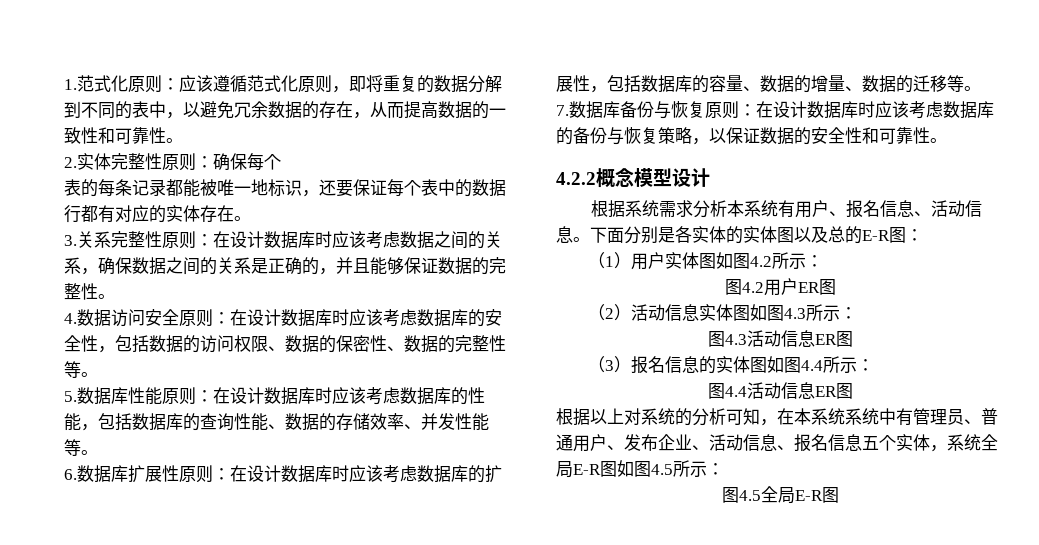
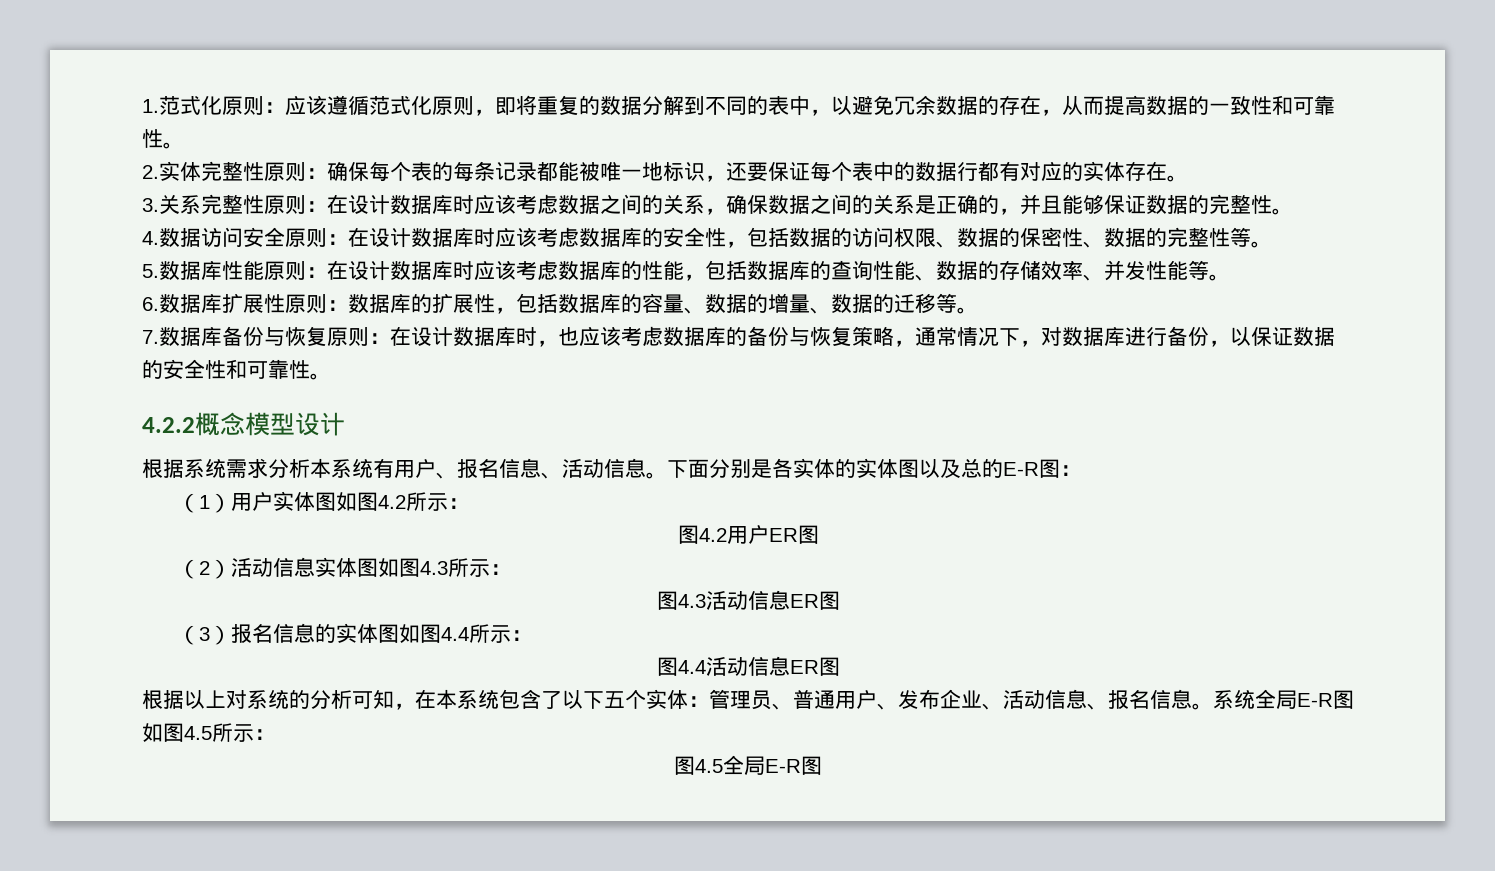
- 2.实体完整性原则：确保每个
- 表的每条记录都能被唯一地标识，还要保证每个表中的数据行都有对应的实体存在。
+ 2.实体完整性原则：确保每个表的每条记录都能被唯一地标识，还要保证每个表中的数据行都有对应的实体存在。
- 6.数据库扩展性原则：在设计数据库时应该考虑数据库的扩展性，包括数据库的容量、数据的增量、数据的迁移等。
+ 6.数据库扩展性原则：数据库的扩展性，包括数据库的容量、数据的增量、数据的迁移等。
- 7.数据库备份与恢复原则：在设计数据库时应该考虑数据库的备份与恢复策略，以保证数据的安全性和可靠性。
+ 7.数据库备份与恢复原则：在设计数据库时，也应该考虑数据库的备份与恢复策略，通常情况下，对数据库进行备份，以保证数据的安全性和可靠性。
- 根据以上对系统的分析可知，在本系统系统中有管理员、普通用户、发布企业、活动信息、报名信息五个实体，系统全局E-R图如图4.5所示：
+ 根据以上对系统的分析可知，在本系统包含了以下五个实体：管理员、普通用户、发布企业、活动信息、报名信息。系统全局E-R图如图4.5所示：

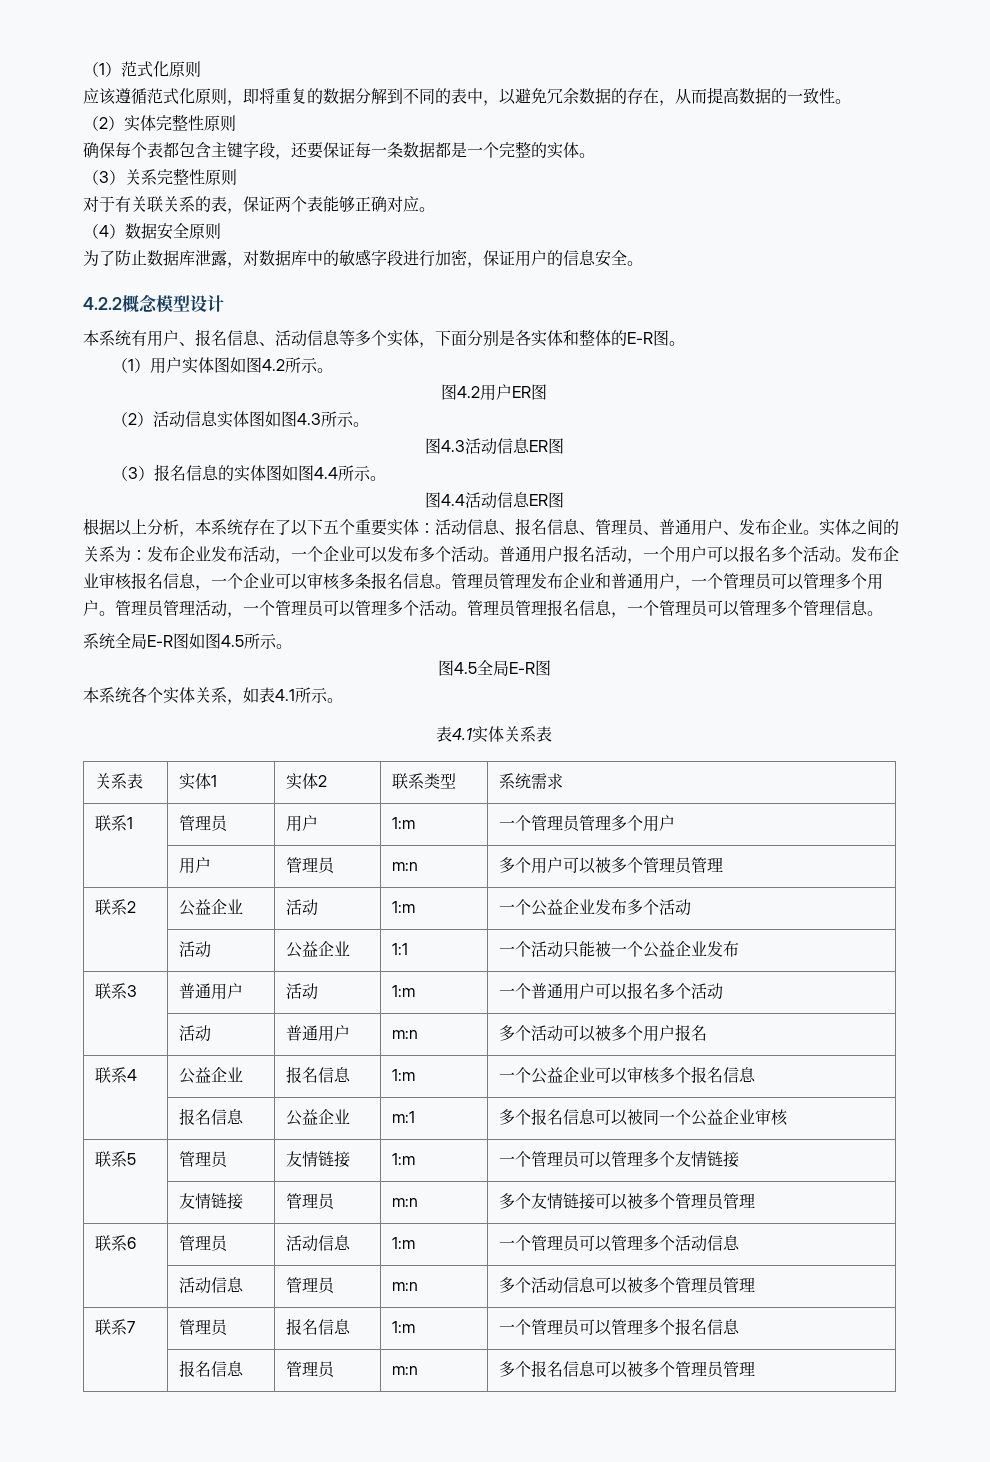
- 1.范式化原则：应该遵循范式化原则，即将重复的数据分解到不同的表中，以避免冗余数据的存在，从而提高数据的一致性和可靠性。
- 2.实体完整性原则：确保每个表的每条记录都能被唯一地标识，还要保证每个表中的数据行都有对应的实体存在。
- 3.关系完整性原则：在设计数据库时应该考虑数据之间的关系，确保数据之间的关系是正确的，并且能够保证数据的完整性。
- 4.数据访问安全原则：在设计数据库时应该考虑数据库的安全性，包括数据的访问权限、数据的保密性、数据的完整性等。
- 5.数据库性能原则：在设计数据库时应该考虑数据库的性能，包括数据库的查询性能、数据的存储效率、并发性能等。
- 6.数据库扩展性原则：数据库的扩展性，包括数据库的容量、数据的增量、数据的迁移等。
- 7.数据库备份与恢复原则：在设计数据库时，也应该考虑数据库的备份与恢复策略，通常情况下，对数据库进行备份，以保证数据的安全性和可靠性。
+ （1）范式化原则
+ 应该遵循范式化原则，即将重复的数据分解到不同的表中，以避免冗余数据的存在，从而提高数据的一致性。
+ （2）实体完整性原则
+ 确保每个表都包含主键字段，还要保证每一条数据都是一个完整的实体。
+ （3）关系完整性原则
+ 对于有关联关系的表，保证两个表能够正确对应。
+ （4）数据安全原则
+ 为了防止数据库泄露，对数据库中的敏感字段进行加密，保证用户的信息安全。
- 根据系统需求分析本系统有用户、报名信息、活动信息。下面分别是各实体的实体图以及总的E-R图：
+ 本系统有用户、报名信息、活动信息等多个实体，下面分别是各实体和整体的E-R图。
- （1）用户实体图如图4.2所示：
+ （1）用户实体图如图4.2所示。
- （2）活动信息实体图如图4.3所示：
+ （2）活动信息实体图如图4.3所示。
- （3）报名信息的实体图如图4.4所示：
+ （3）报名信息的实体图如图4.4所示。
- 根据以上对系统的分析可知，在本系统包含了以下五个实体：管理员、普通用户、发布企业、活动信息、报名信息。系统全局E-R图如图4.5所示：
+ 根据以上分析，本系统存在了以下五个重要实体：活动信息、报名信息、管理员、普通用户、发布企业。实体之间的关系为：发布企业发布活动，一个企业可以发布多个活动。普通用户报名活动，一个用户可以报名多个活动。发布企业审核报名信息，一个企业可以审核多条报名信息。管理员管理发布企业和普通用户，一个管理员可以管理多个用户。管理员管理活动，一个管理员可以管理多个活动。管理员管理报名信息，一个管理员可以管理多个管理信息。
+ 系统全局E-R图如图4.5所示。
+ 本系统各个实体关系，如表4.1所示。
+ 表4.1实体关系表
+ 关系表 | 实体1 | 实体2 | 联系类型 | 系统需求
+ 联系1 | 管理员 | 用户 | 1:m | 一个管理员管理多个用户
+ | 用户 | 管理员 | m:n | 多个用户可以被多个管理员管理
+ 联系2 | 公益企业 | 活动 | 1:m | 一个公益企业发布多个活动
+ | 活动 | 公益企业 | 1:1 | 一个活动只能被一个公益企业发布
+ 联系3 | 普通用户 | 活动 | 1:m | 一个普通用户可以报名多个活动
+ | 活动 | 普通用户 | m:n | 多个活动可以被多个用户报名
+ 联系4 | 公益企业 | 报名信息 | 1:m | 一个公益企业可以审核多个报名信息
+ | 报名信息 | 公益企业 | m:1 | 多个报名信息可以被同一个公益企业审核
+ 联系5 | 管理员 | 友情链接 | 1:m | 一个管理员可以管理多个友情链接
+ | 友情链接 | 管理员 | m:n | 多个友情链接可以被多个管理员管理
+ 联系6 | 管理员 | 活动信息 | 1:m | 一个管理员可以管理多个活动信息
+ | 活动信息 | 管理员 | m:n | 多个活动信息可以被多个管理员管理
+ 联系7 | 管理员 | 报名信息 | 1:m | 一个管理员可以管理多个报名信息
+ | 报名信息 | 管理员 | m:n | 多个报名信息可以被多个管理员管理

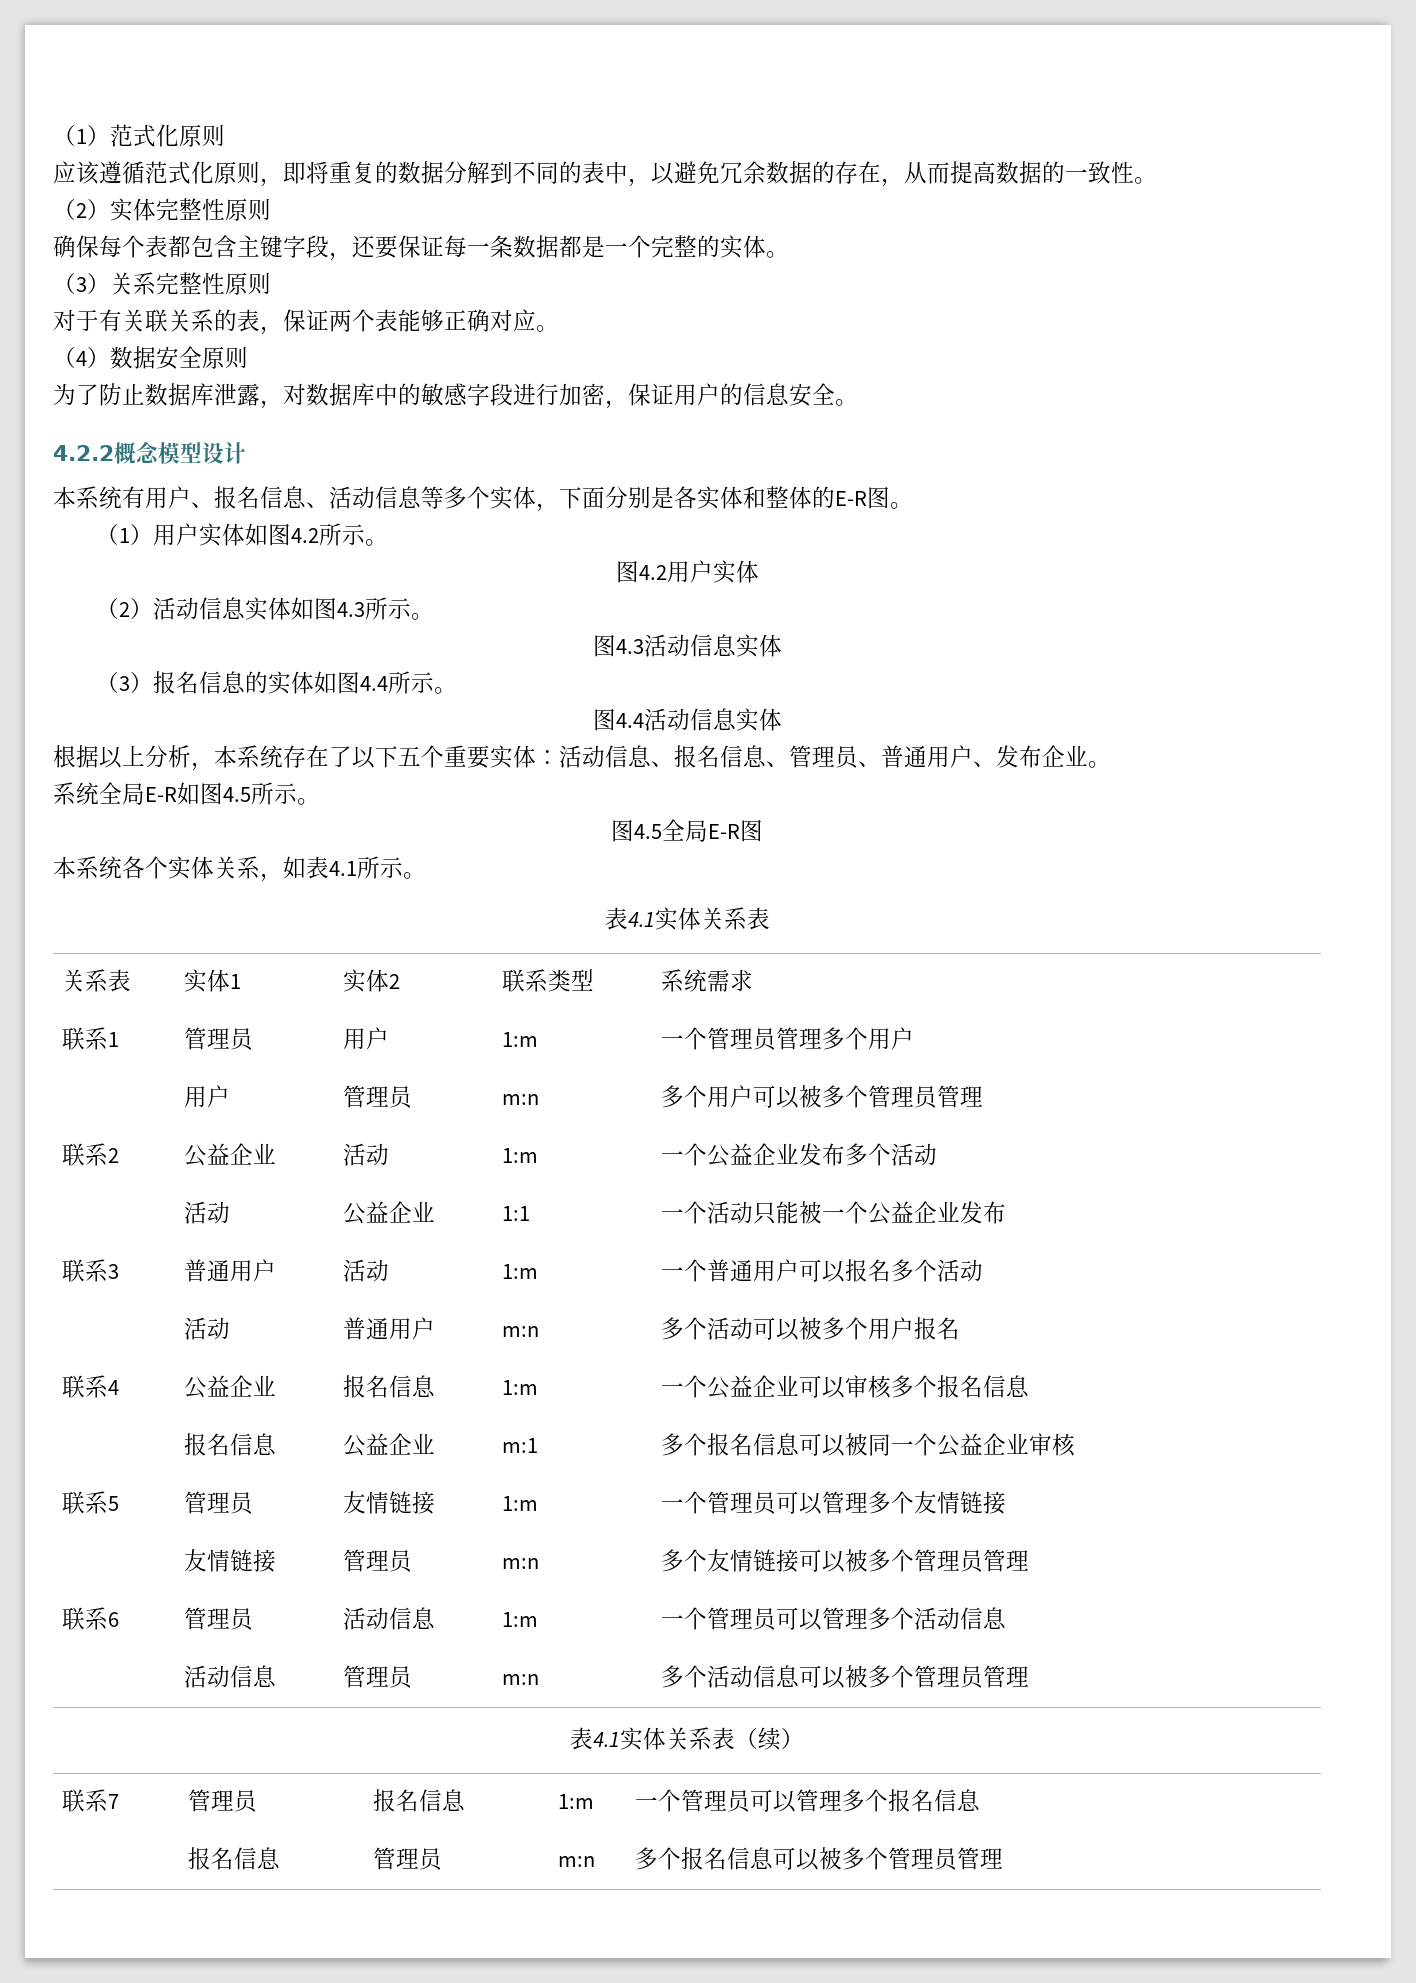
- （1）用户实体图如图4.2所示。
+ （1）用户实体如图4.2所示。
- 图4.2用户ER图
+ 图4.2用户实体
- （2）活动信息实体图如图4.3所示。
+ （2）活动信息实体如图4.3所示。
- 图4.3活动信息ER图
+ 图4.3活动信息实体
- （3）报名信息的实体图如图4.4所示。
+ （3）报名信息的实体如图4.4所示。
- 图4.4活动信息ER图
+ 图4.4活动信息实体
- 实体之间的关系为：发布企业发布活动，一个企业可以发布多个活动。普通用户报名活动，一个用户可以报名多个活动。发布企业审核报名信息，一个企业可以审核多条报名信息。管理员管理发布企业和普通用户，一个管理员可以管理多个用户。管理员管理活动，一个管理员可以管理多个活动。管理员管理报名信息，一个管理员可以管理多个管理信息。
- 系统全局E-R图如图4.5所示。
+ 系统全局E-R如图4.5所示。
+ 表4.1实体关系表（续）

